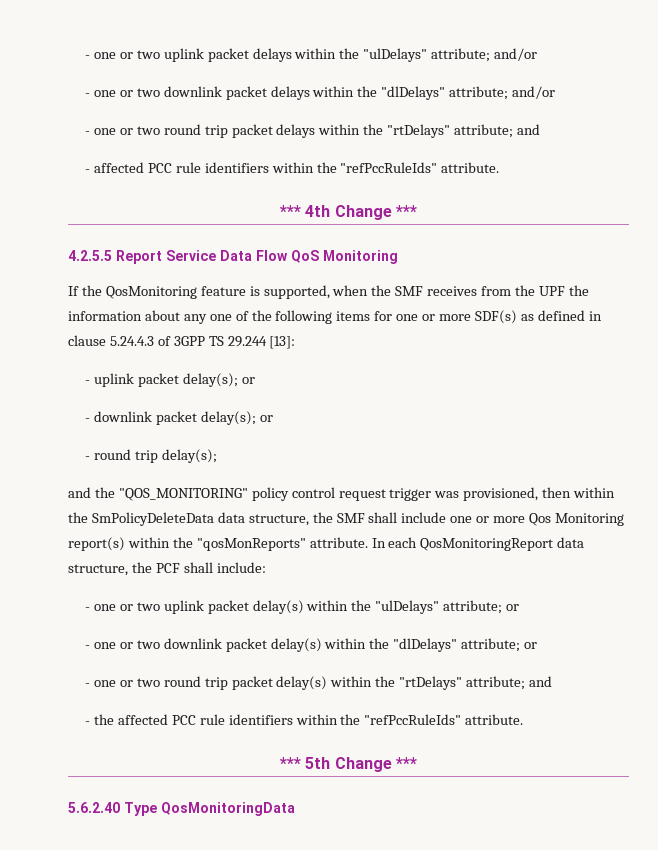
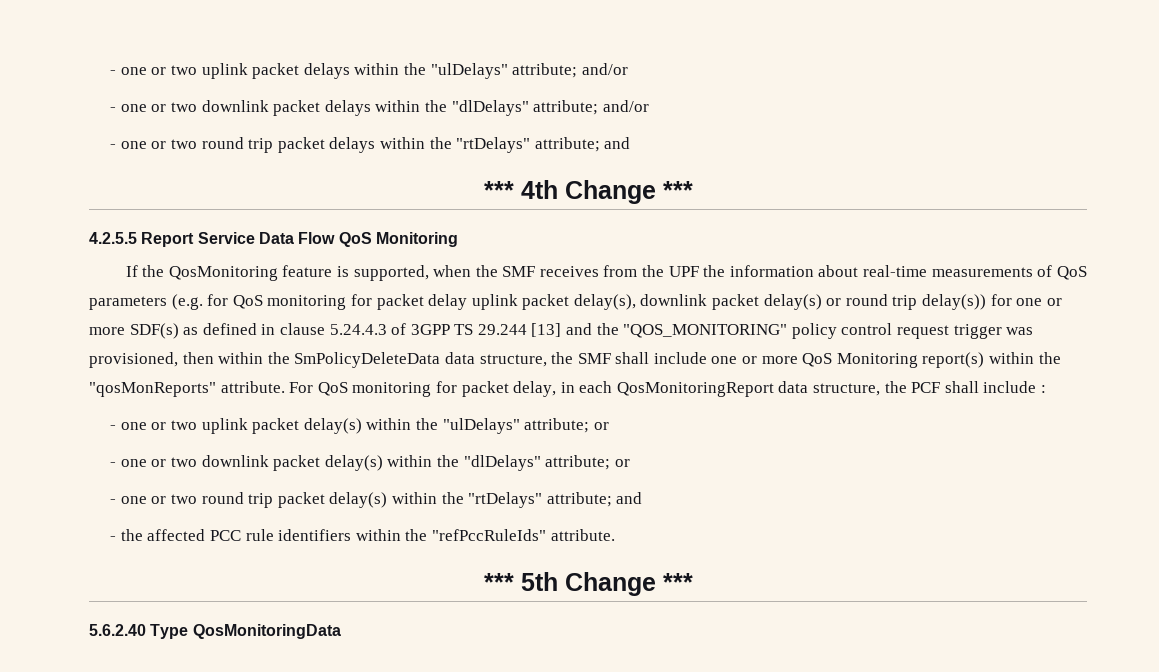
- - affected PCC rule identifiers within the "refPccRuleIds" attribute.
- If the QosMonitoring feature is supported, when the SMF receives from the UPF the information about any one of the following items for one or more SDF(s) as defined in clause 5.24.4.3 of 3GPP TS 29.244 [13]:
- - uplink packet delay(s); or
- - downlink packet delay(s); or
- - round trip delay(s);
- and the "QOS_MONITORING" policy control request trigger was provisioned, then within the SmPolicyDeleteData data structure, the SMF shall include one or more Qos Monitoring report(s) within the "qosMonReports" attribute.
+ If the QosMonitoring feature is supported, when the SMF receives from the UPF the information about real-time measurements of QoS parameters (e.g. for QoS monitoring for packet delay uplink packet delay(s), downlink packet delay(s) or round trip delay(s)) for one or more SDF(s) as defined in clause 5.24.4.3 of 3GPP TS 29.244 [13] and the "QOS_MONITORING" policy control request trigger was provisioned, then within the SmPolicyDeleteData data structure, the SMF shall include one or more QoS Monitoring report(s) within the "qosMonReports" attribute.
- In each QosMonitoringReport data structure, the PCF shall include:
+ For QoS monitoring for packet delay, in each QosMonitoringReport data structure, the PCF shall include :

